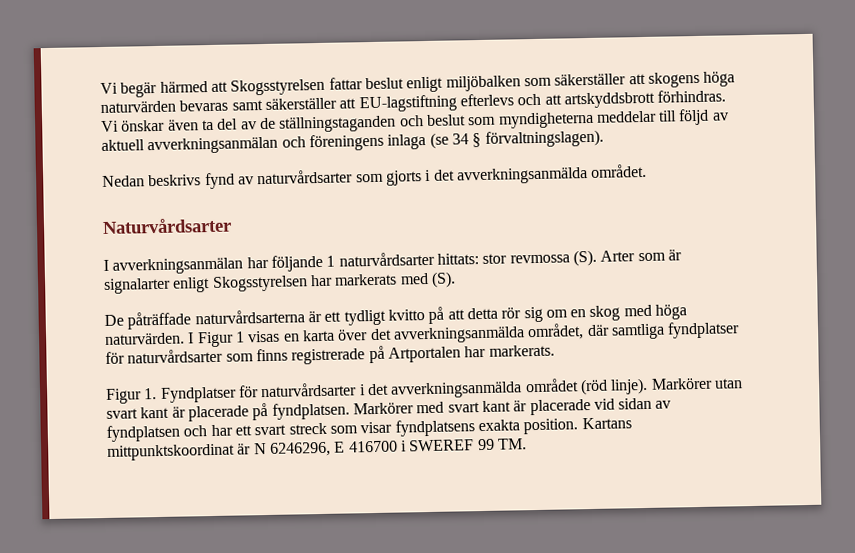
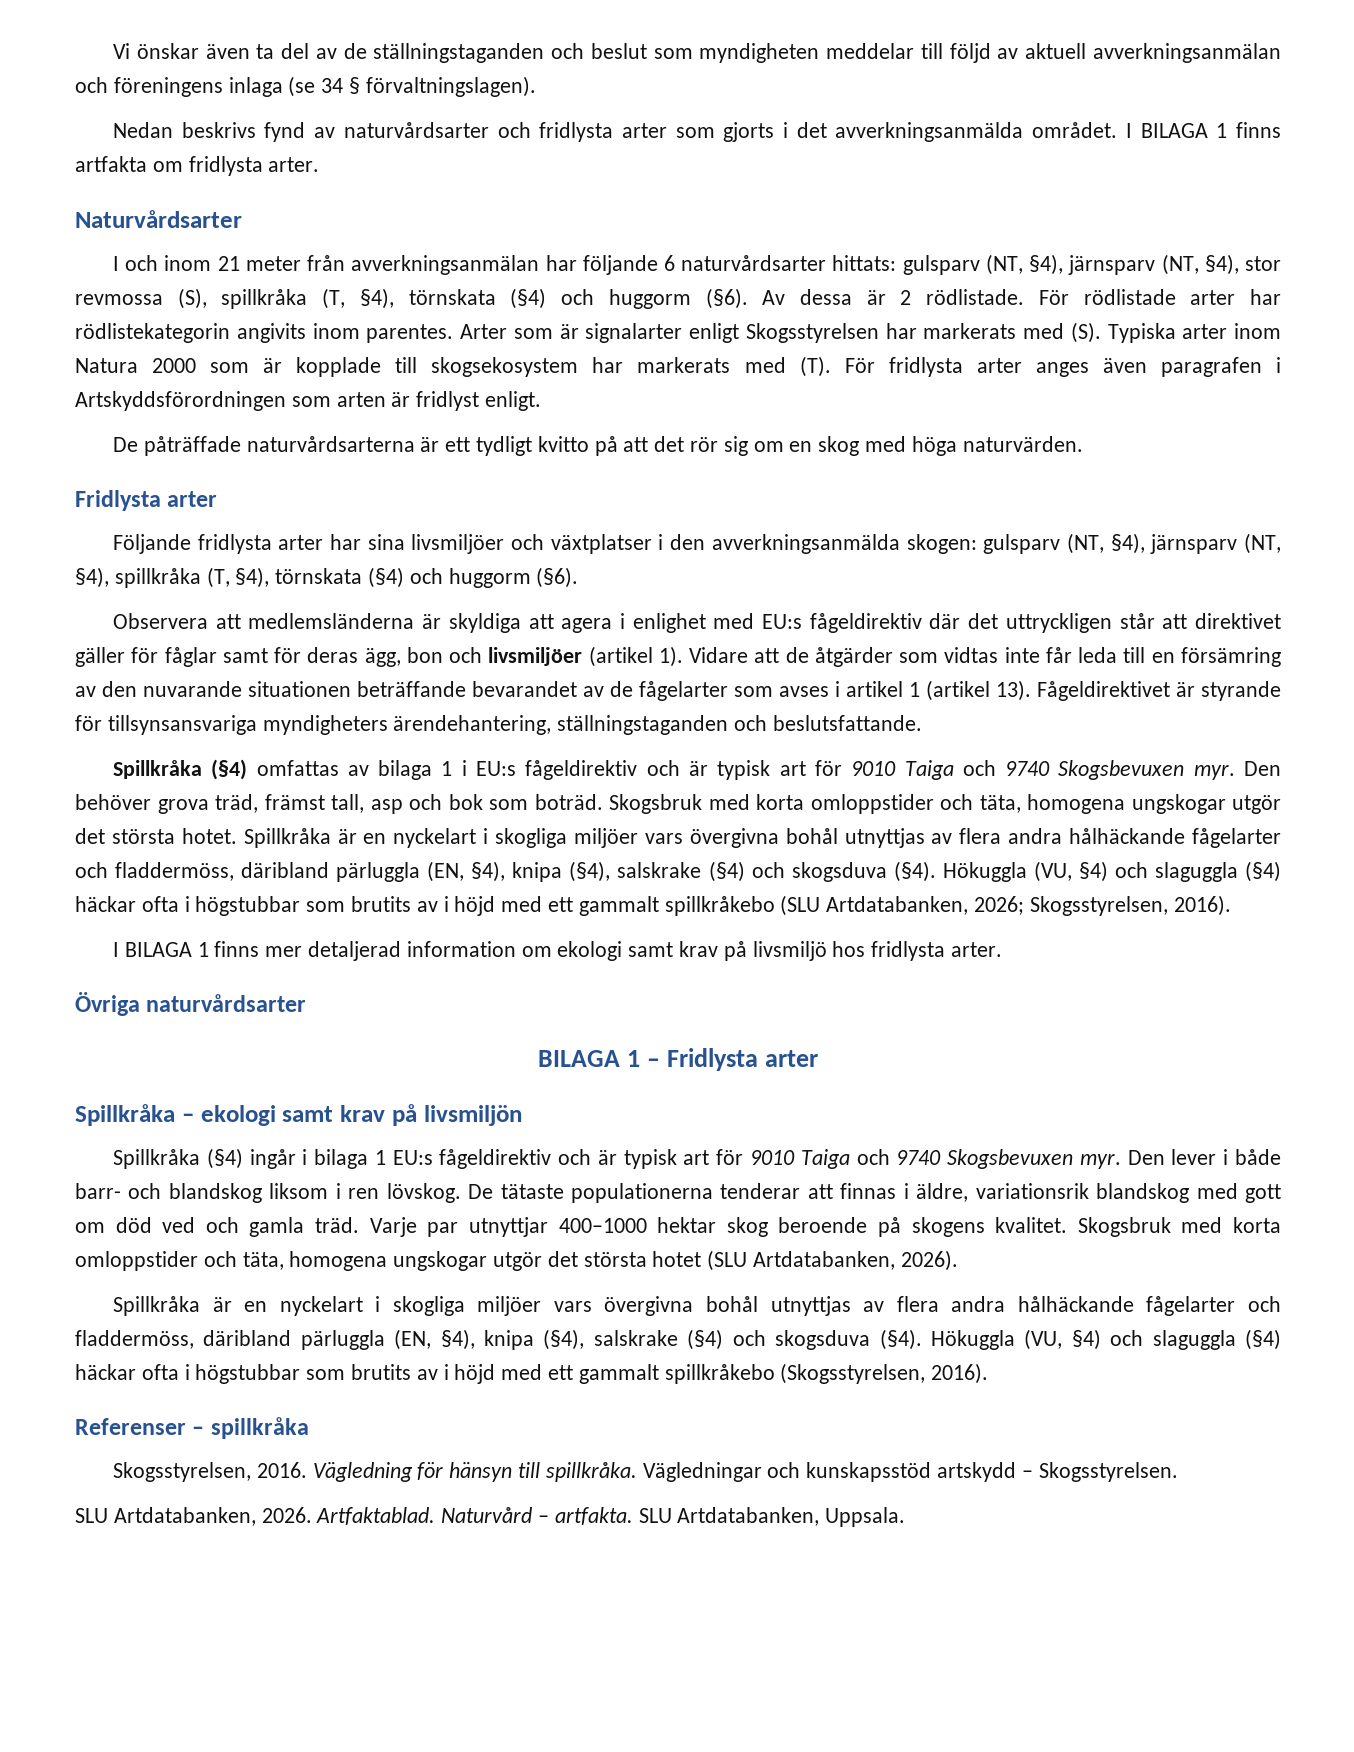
- Vi begär härmed att Skogsstyrelsen fattar beslut enligt miljöbalken som säkerställer att skogens höga naturvärden bevaras samt säkerställer att EU-lagstiftning efterlevs och att artskyddsbrott förhindras. Vi önskar även ta del av de ställningstaganden och beslut som myndigheterna meddelar till följd av aktuell avverkningsanmälan och föreningens inlaga (se 34 § förvaltningslagen).
+ Vi önskar även ta del av de ställningstaganden och beslut som myndigheten meddelar till följd av aktuell avverkningsanmälan och föreningens inlaga (se 34 § förvaltningslagen).
- Nedan beskrivs fynd av naturvårdsarter som gjorts i det avverkningsanmälda området.
+ Nedan beskrivs fynd av naturvårdsarter och fridlysta arter som gjorts i det avverkningsanmälda området. I BILAGA 1 finns artfakta om fridlysta arter.
  Naturvårdsarter
- I avverkningsanmälan har följande 1 naturvårdsarter hittats: stor revmossa (S). Arter som är signalarter enligt Skogsstyrelsen har markerats med (S).
+ I och inom 21 meter från avverkningsanmälan har följande 6 naturvårdsarter hittats: gulsparv (NT, §4), järnsparv (NT, §4), stor revmossa (S), spillkråka (T, §4), törnskata (§4) och huggorm (§6). Av dessa är 2 rödlistade. För rödlistade arter har rödlistekategorin angivits inom parentes. Arter som är signalarter enligt Skogsstyrelsen har markerats med (S). Typiska arter inom Natura 2000 som är kopplade till skogsekosystem har markerats med (T). För fridlysta arter anges även paragrafen i Artskyddsförordningen som arten är fridlyst enligt.
- De påträffade naturvårdsarterna är ett tydligt kvitto på att detta rör sig om en skog med höga naturvärden. I Figur 1 visas en karta över det avverkningsanmälda området, där samtliga fyndplatser för naturvårdsarter som finns registrerade på Artportalen har markerats.
- Figur 1. Fyndplatser för naturvårdsarter i det avverkningsanmälda området (röd linje). Markörer utan svart kant är placerade på fyndplatsen. Markörer med svart kant är placerade vid sidan av fyndplatsen och har ett svart streck som visar fyndplatsens exakta position. Kartans mittpunktskoordinat är N 6246296, E 416700 i SWEREF 99 TM.
+ De påträffade naturvårdsarterna är ett tydligt kvitto på att det rör sig om en skog med höga naturvärden.
+ Fridlysta arter
+ Följande fridlysta arter har sina livsmiljöer och växtplatser i den avverkningsanmälda skogen: gulsparv (NT, §4), järnsparv (NT, §4), spillkråka (T, §4), törnskata (§4) och huggorm (§6).
+ Observera att medlemsländerna är skyldiga att agera i enlighet med EU:s fågeldirektiv där det uttryckligen står att direktivet gäller för fåglar samt för deras ägg, bon och livsmiljöer (artikel 1). Vidare att de åtgärder som vidtas inte får leda till en försämring av den nuvarande situationen beträffande bevarandet av de fågelarter som avses i artikel 1 (artikel 13). Fågeldirektivet är styrande för tillsynsansvariga myndigheters ärendehantering, ställningstaganden och beslutsfattande.
+ Spillkråka (§4) omfattas av bilaga 1 i EU:s fågeldirektiv och är typisk art för 9010 Taiga och 9740 Skogsbevuxen myr. Den behöver grova träd, främst tall, asp och bok som boträd. Skogsbruk med korta omloppstider och täta, homogena ungskogar utgör det största hotet. Spillkråka är en nyckelart i skogliga miljöer vars övergivna bohål utnyttjas av flera andra hålhäckande fågelarter och fladdermöss, däribland pärluggla (EN, §4), knipa (§4), salskrake (§4) och skogsduva (§4). Hökuggla (VU, §4) och slaguggla (§4) häckar ofta i högstubbar som brutits av i höjd med ett gammalt spillkråkebo (SLU Artdatabanken, 2026; Skogsstyrelsen, 2016).
+ I BILAGA 1 finns mer detaljerad information om ekologi samt krav på livsmiljö hos fridlysta arter.
+ Övriga naturvårdsarter
+ BILAGA 1 – Fridlysta arter
+ Spillkråka – ekologi samt krav på livsmiljön
+ Spillkråka (§4) ingår i bilaga 1 EU:s fågeldirektiv och är typisk art för 9010 Taiga och 9740 Skogsbevuxen myr. Den lever i både barr- och blandskog liksom i ren lövskog. De tätaste populationerna tenderar att finnas i äldre, variationsrik blandskog med gott om död ved och gamla träd. Varje par utnyttjar 400–1000 hektar skog beroende på skogens kvalitet. Skogsbruk med korta omloppstider och täta, homogena ungskogar utgör det största hotet (SLU Artdatabanken, 2026).
+ Spillkråka är en nyckelart i skogliga miljöer vars övergivna bohål utnyttjas av flera andra hålhäckande fågelarter och fladdermöss, däribland pärluggla (EN, §4), knipa (§4), salskrake (§4) och skogsduva (§4). Hökuggla (VU, §4) och slaguggla (§4) häckar ofta i högstubbar som brutits av i höjd med ett gammalt spillkråkebo (Skogsstyrelsen, 2016).
+ Referenser – spillkråka
+ Skogsstyrelsen, 2016. Vägledning för hänsyn till spillkråka. Vägledningar och kunskapsstöd artskydd – Skogsstyrelsen.
+ SLU Artdatabanken, 2026. Artfaktablad. Naturvård – artfakta. SLU Artdatabanken, Uppsala.

